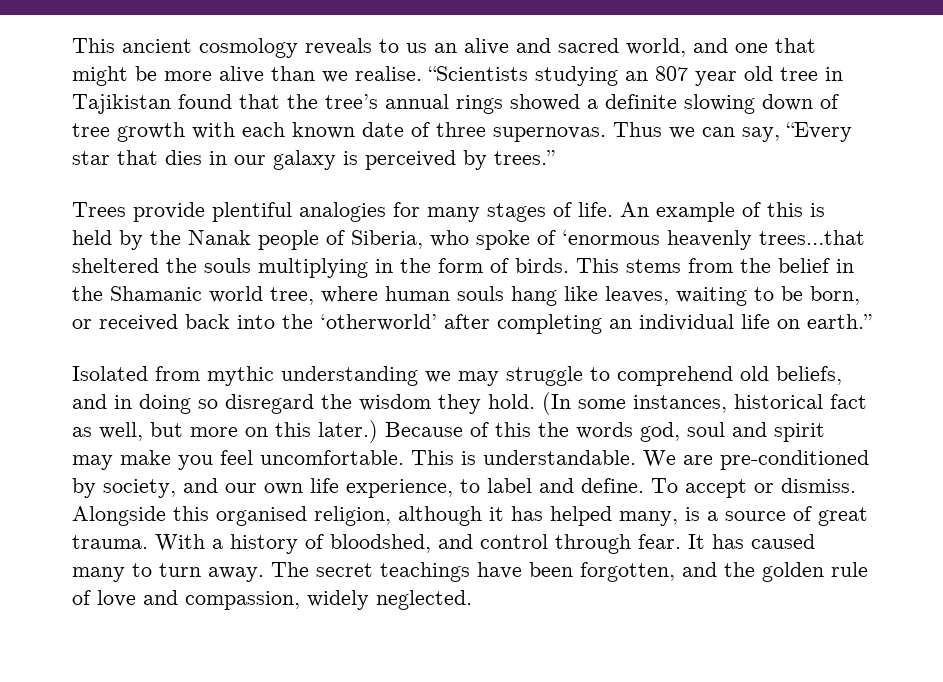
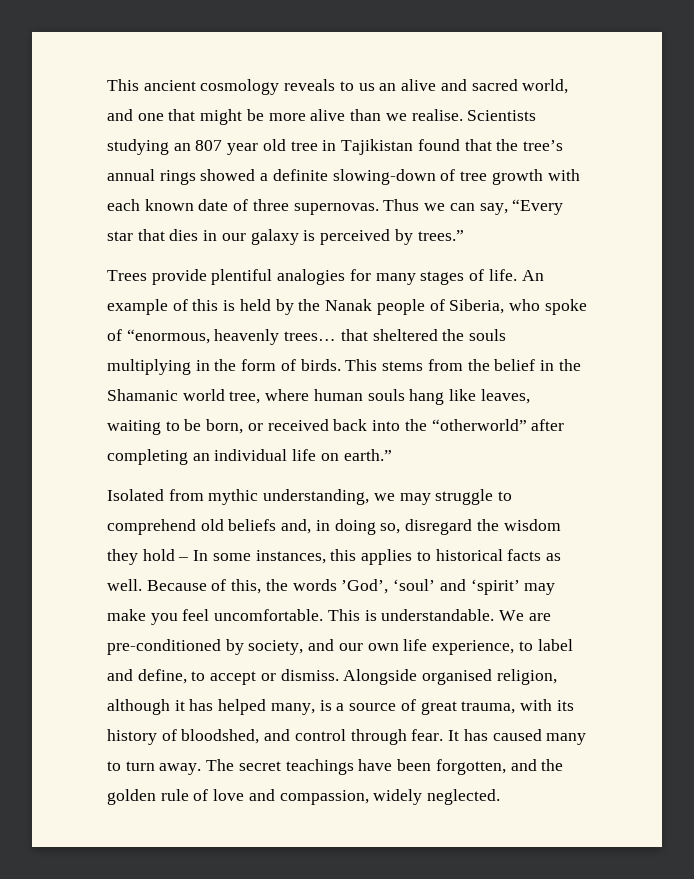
- “Scientists studying an 807 year old tree in Tajikistan found that the tree’s annual rings showed a definite slowing down of tree growth with each known date of three supernovas.
+ Scientists studying an 807 year old tree in Tajikistan found that the tree’s annual rings showed a definite slowing-down of tree growth with each known date of three supernovas.
- An example of this is held by the Nanak people of Siberia, who spoke of ‘enormous heavenly trees…that sheltered the souls multiplying in the form of birds.
+ An example of this is held by the Nanak people of Siberia, who spoke of “enormous, heavenly trees… that sheltered the souls multiplying in the form of birds.
- This stems from the belief in the Shamanic world tree, where human souls hang like leaves, waiting to be born, or received back into the ‘otherworld’ after completing an individual life on earth.”
+ This stems from the belief in the Shamanic world tree, where human souls hang like leaves, waiting to be born, or received back into the “otherworld” after completing an individual life on earth.”
- Isolated from mythic understanding we may struggle to comprehend old beliefs, and in doing so disregard the wisdom they hold. (In some instances, historical fact as well, but more on this later.)
+ Isolated from mythic understanding, we may struggle to comprehend old beliefs and, in doing so, disregard the wisdom they hold – In some instances, this applies to historical facts as well.
- Because of this the words god, soul and spirit may make you feel uncomfortable.
+ Because of this, the words ’God’, ‘soul’ and ‘spirit’ may make you feel uncomfortable.
- We are pre-conditioned by society, and our own life experience, to label and define. To accept or dismiss.
+ We are pre-conditioned by society, and our own life experience, to label and define, to accept or dismiss.
- Alongside this organised religion, although it has helped many, is a source of great trauma. With a history of bloodshed, and control through fear.
+ Alongside organised religion, although it has helped many, is a source of great trauma, with its history of bloodshed, and control through fear.

